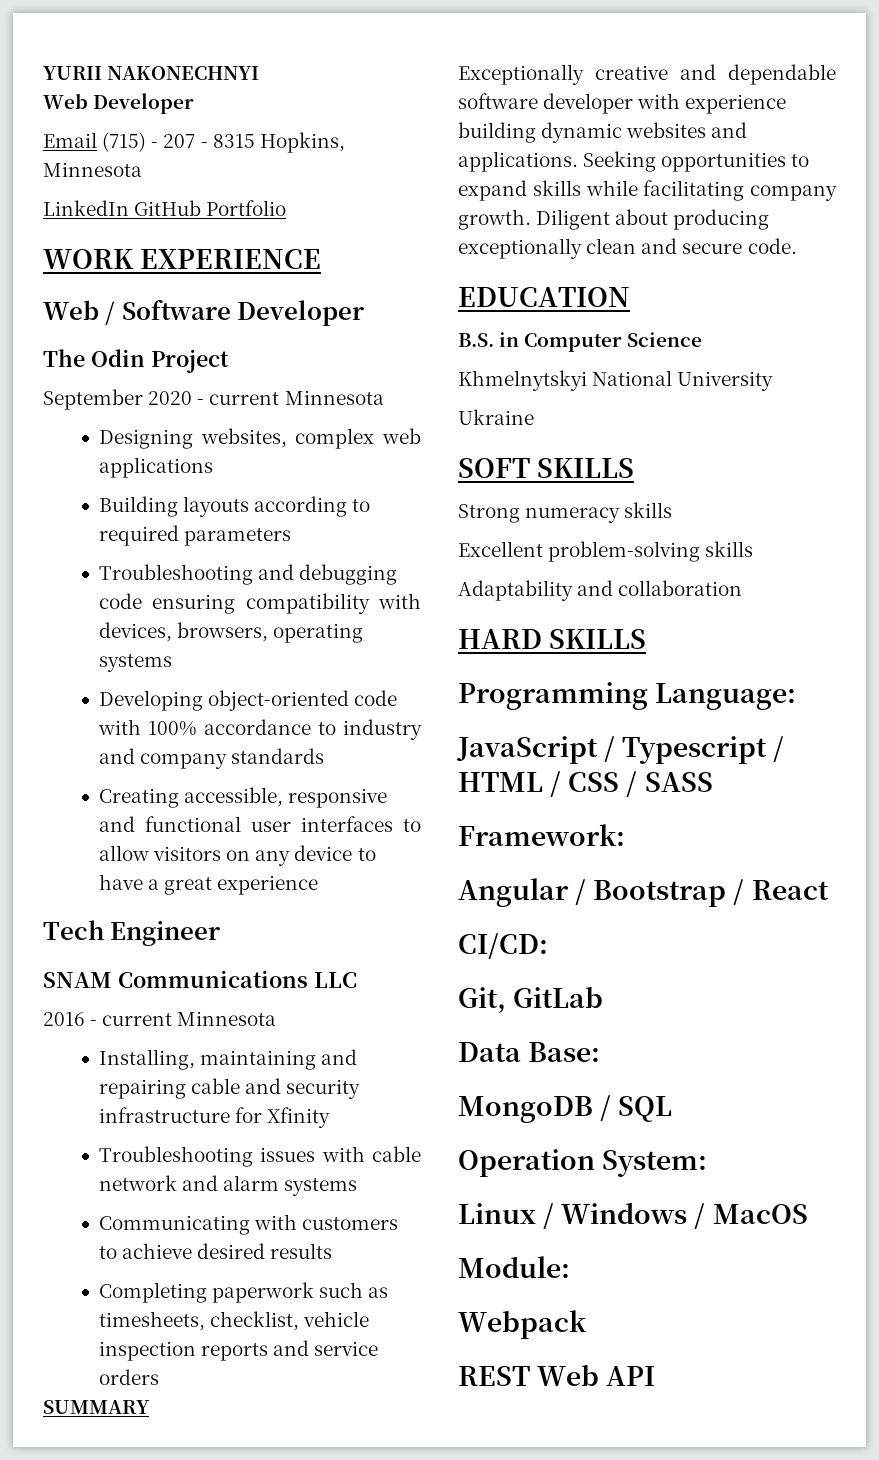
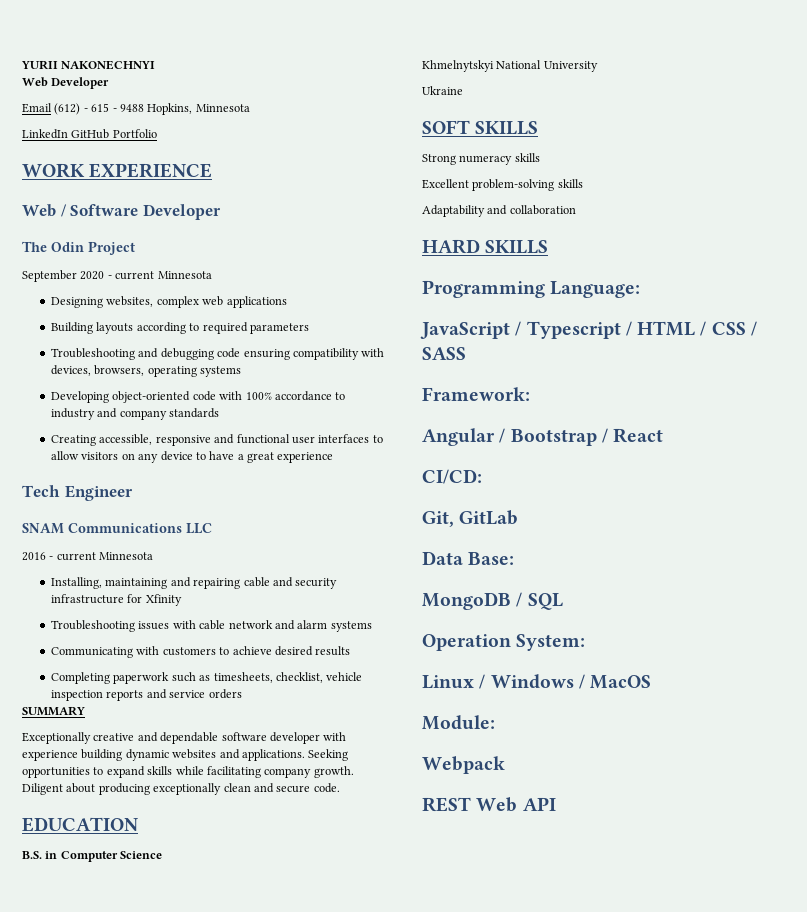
- Email (715) - 207 - 8315 Hopkins, Minnesota
+ Email (612) - 615 - 9488 Hopkins, Minnesota

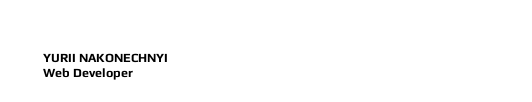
- Email (612) - 615 - 9488 Hopkins, Minnesota
- LinkedIn GitHub Portfolio
- WORK EXPERIENCE
- Web / Software Developer
- The Odin Project
- September 2020 - current Minnesota
- Designing websites, complex web applications
- Building layouts according to required parameters
- Troubleshooting and debugging code ensuring compatibility with devices, browsers, operating systems
- Developing object-oriented code with 100% accordance to industry and company standards
- Creating accessible, responsive and functional user interfaces to allow visitors on any device to have a great experience
- Tech Engineer
- SNAM Communications LLC
- 2016 - current Minnesota
- Installing, maintaining and repairing cable and security infrastructure for Xfinity
- Troubleshooting issues with cable network and alarm systems
- Communicating with customers to achieve desired results
- Completing paperwork such as timesheets, checklist, vehicle inspection reports and service orders
- SUMMARY
- Exceptionally creative and dependable software developer with experience building dynamic websites and applications. Seeking opportunities to expand skills while facilitating company growth. Diligent about producing exceptionally clean and secure code.
- EDUCATION
- B.S. in Computer Science
- Khmelnytskyi National University
- Ukraine
- SOFT SKILLS
- Strong numeracy skills
- Excellent problem-solving skills
- Adaptability and collaboration
- HARD SKILLS
- Programming Language:
- JavaScript / Typescript / HTML / CSS / SASS
- Framework:
- Angular / Bootstrap / React
- CI/CD:
- Git, GitLab
- Data Base:
- MongoDB / SQL
- Operation System:
- Linux / Windows / MacOS
- Module:
- Webpack
- REST Web API

